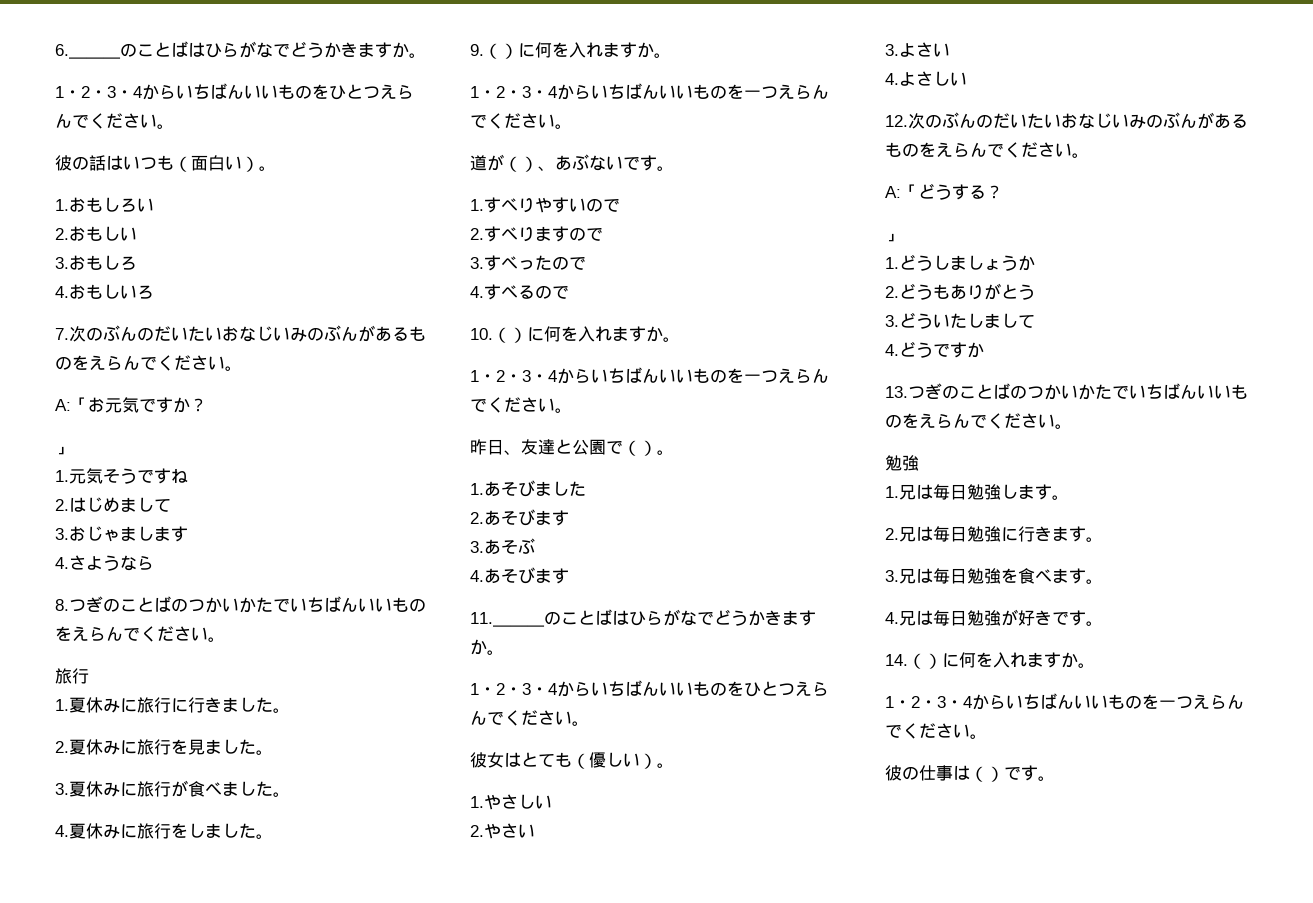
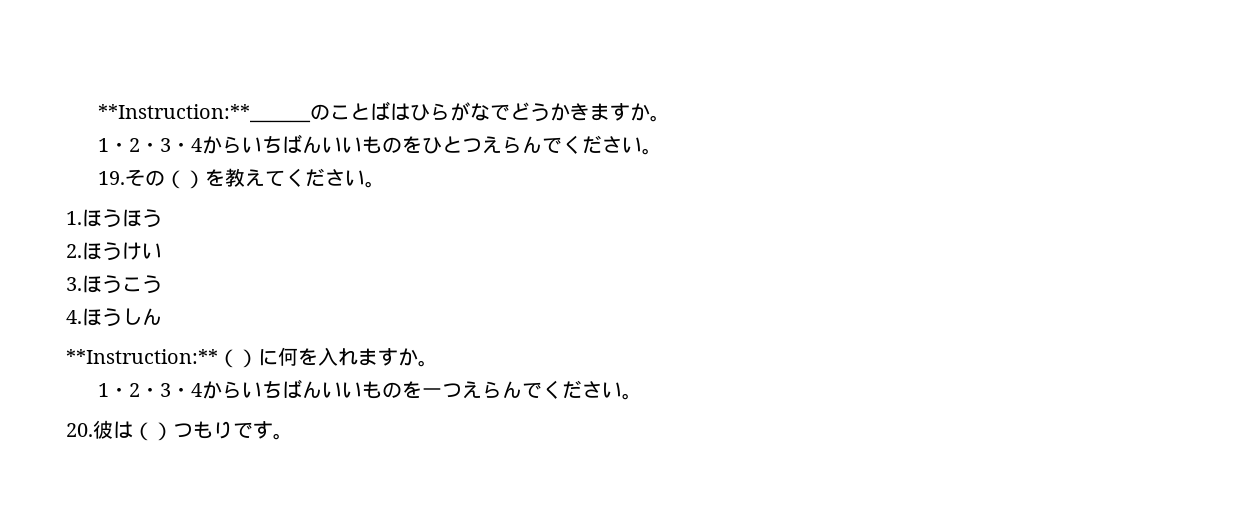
- 6.＿＿＿のことばはひらがなでどうかきますか。
+ **Instruction:**＿＿＿のことばはひらがなでどうかきますか。
- 彼の話はいつも（面白い）。
- 1.おもしろい
- 2.おもしい
- 3.おもしろ
- 4.おもしいろ
- 7.次のぶんのだいたいおなじいみのぶんがあるものをえらんでください。
- A:「お元気ですか？
- 」
- 1.元気そうですね
- 2.はじめまして
- 3.おじゃまします
- 4.さようなら
- 8.つぎのことばのつかいかたでいちばんいいものをえらんでください。
- 旅行
- 1.夏休みに旅行に行きました。
- 2.夏休みに旅行を見ました。
- 3.夏休みに旅行が食べました。
- 4.夏休みに旅行をしました。
- 9.（）に何を入れますか。
+ 19.その（）を教えてください。
+ 1.ほうほう
+ 2.ほうけい
+ 3.ほうこう
+ 4.ほうしん
+ **Instruction:**（）に何を入れますか。
- 道が（）、あぶないです。
- 1.すべりやすいので
- 2.すべりますので
- 3.すべったので
- 4.すべるので
- 10.（）に何を入れますか。
- 1・2・3・4からいちばんいいものを一つえらんでください。
- 昨日、友達と公園で（）。
- 1.あそびました
- 2.あそびます
- 3.あそぶ
- 4.あそびます
- 11.＿＿＿のことばはひらがなでどうかきますか。
- 1・2・3・4からいちばんいいものをひとつえらんでください。
- 彼女はとても（優しい）。
- 1.やさしい
- 2.やさい
- 3.よさい
- 4.よさしい
- 12.次のぶんのだいたいおなじいみのぶんがあるものをえらんでください。
- A:「どうする？
- 」
- 1.どうしましょうか
- 2.どうもありがとう
- 3.どういたしまして
- 4.どうですか
- 13.つぎのことばのつかいかたでいちばんいいものをえらんでください。
- 勉強
- 1.兄は毎日勉強します。
- 2.兄は毎日勉強に行きます。
- 3.兄は毎日勉強を食べます。
- 4.兄は毎日勉強が好きです。
- 14.（）に何を入れますか。
- 1・2・3・4からいちばんいいものを一つえらんでください。
- 彼の仕事は（）です。
+ 20.彼は（）つもりです。

